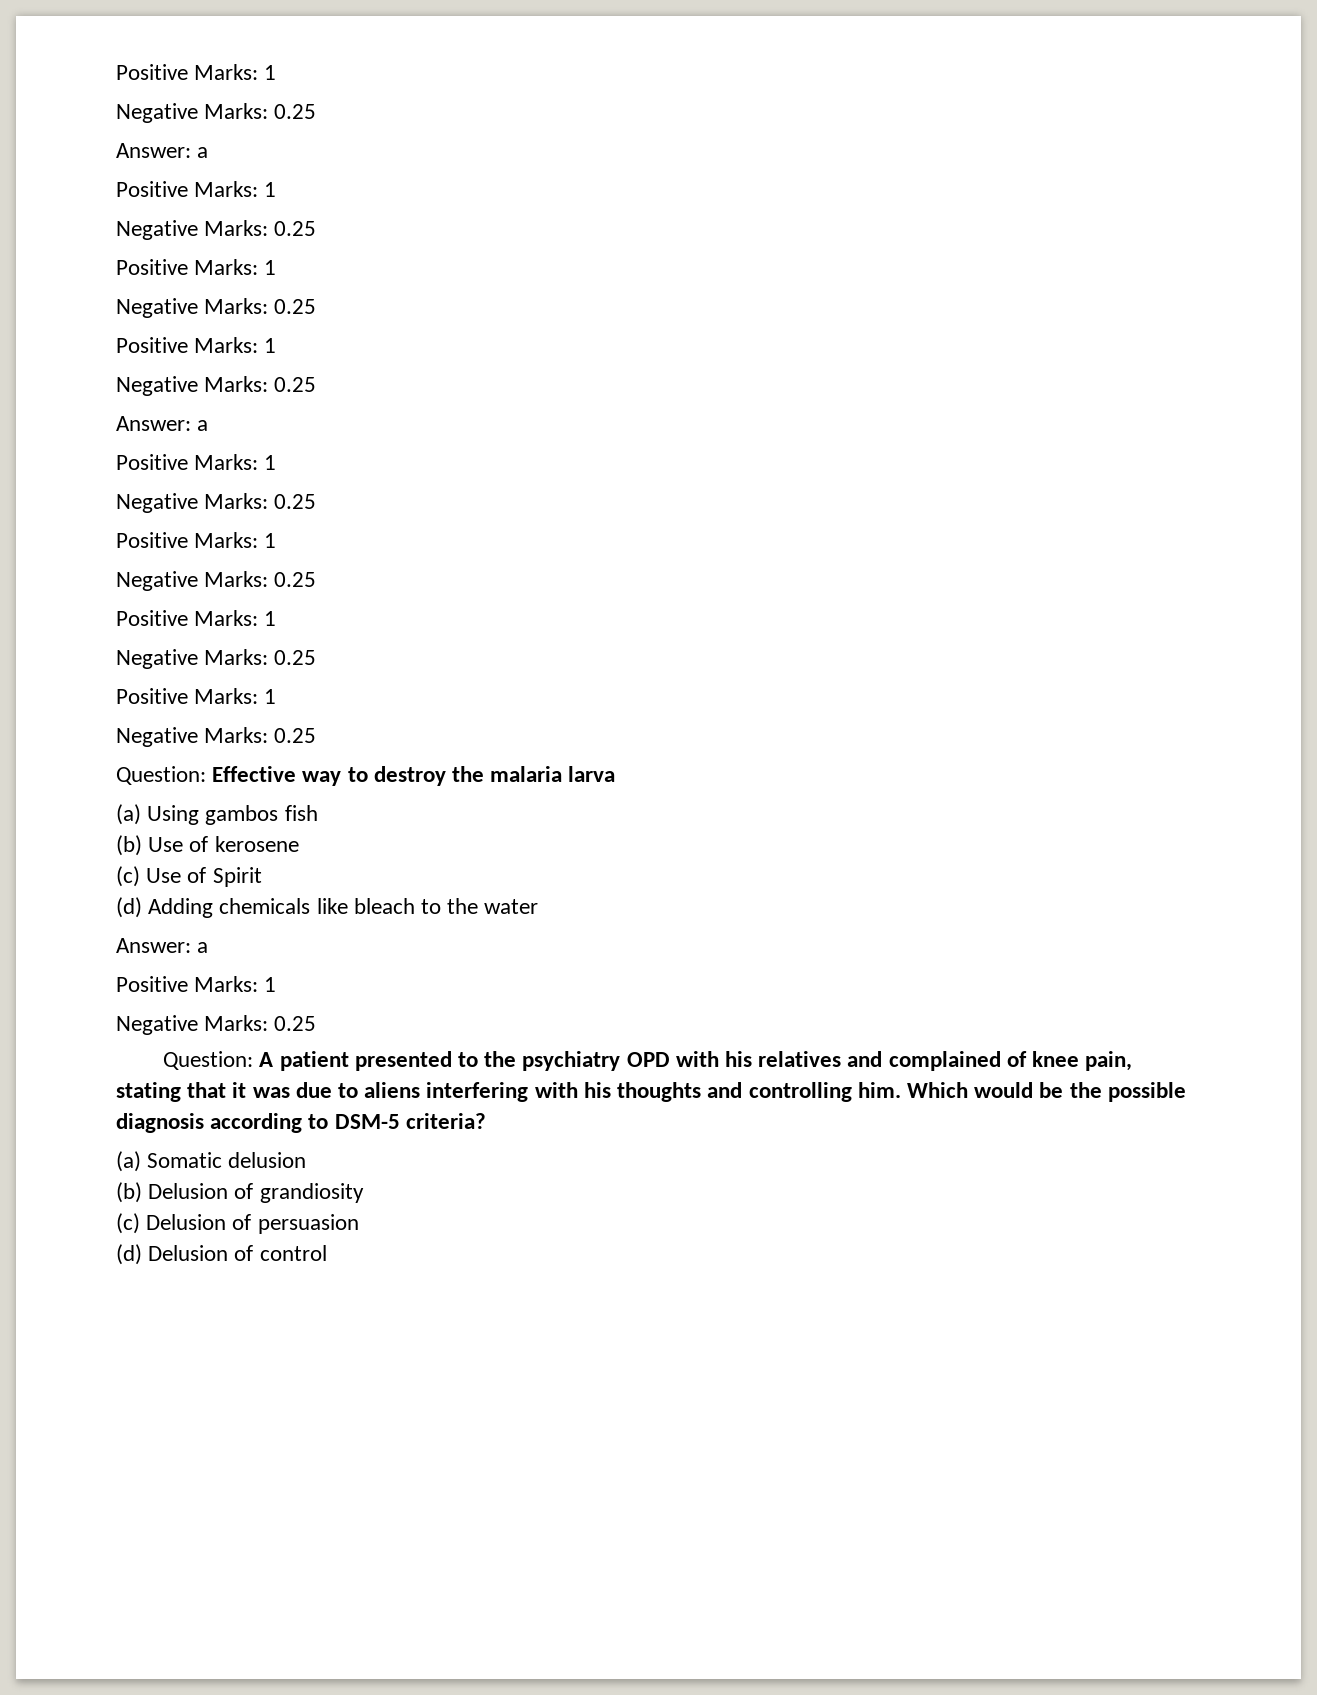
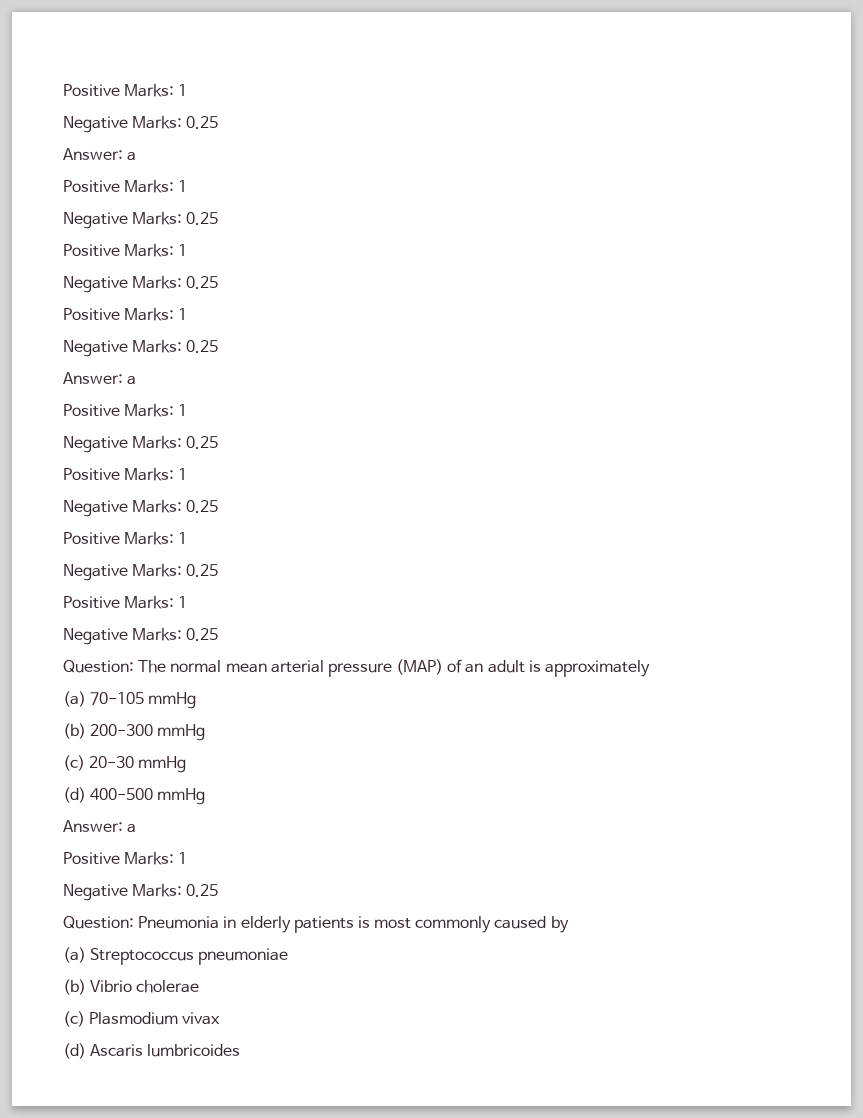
- Question: Effective way to destroy the malaria larva
- (a) Using gambos fish
- (b) Use of kerosene
- (c) Use of Spirit
- (d) Adding chemicals like bleach to the water
+ Question: The normal mean arterial pressure (MAP) of an adult is approximately
+ (a) 70-105 mmHg
+ (b) 200-300 mmHg
+ (c) 20-30 mmHg
+ (d) 400-500 mmHg
- Question: A patient presented to the psychiatry OPD with his relatives and complained of knee pain, stating that it was due to aliens interfering with his thoughts and controlling him. Which would be the possible diagnosis according to DSM-5 criteria?
- (a) Somatic delusion
- (b) Delusion of grandiosity
- (c) Delusion of persuasion
- (d) Delusion of control
+ Question: Pneumonia in elderly patients is most commonly caused by
+ (a) Streptococcus pneumoniae
+ (b) Vibrio cholerae
+ (c) Plasmodium vivax
+ (d) Ascaris lumbricoides

